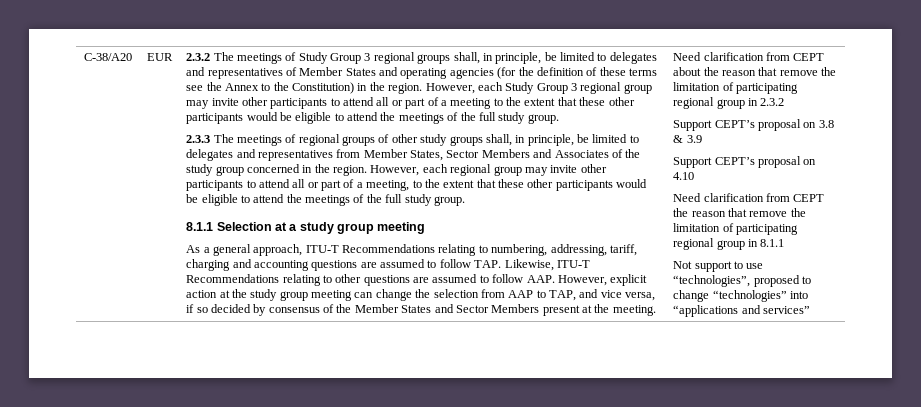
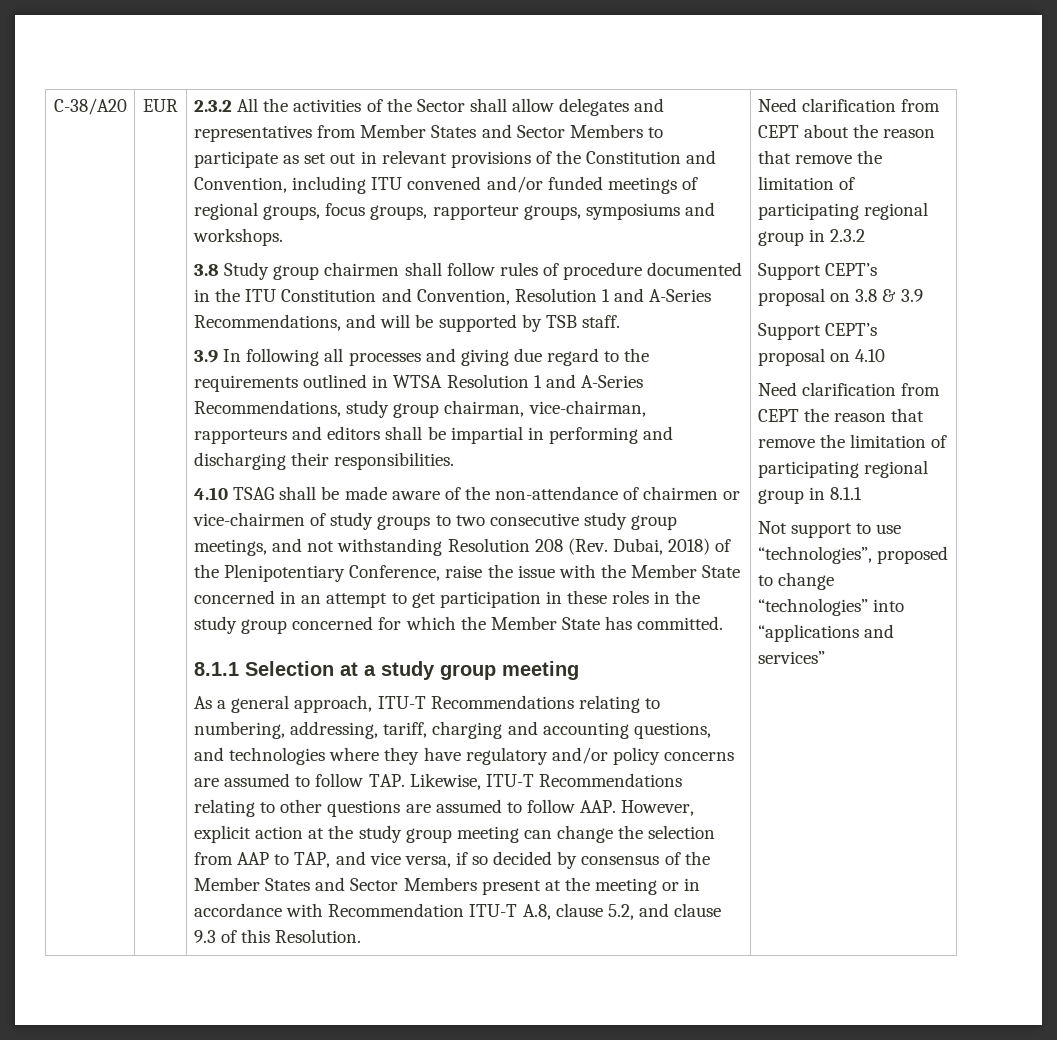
- 2.3.2 The meetings of Study Group 3 regional groups shall, in principle, be limited to delegates and representatives of Member States and operating agencies (for the definition of these terms see the Annex to the Constitution) in the region. However, each Study Group 3 regional group may invite other participants to attend all or part of a meeting to the extent that these other participants would be eligible to attend the meetings of the full study group.
- 2.3.3 The meetings of regional groups of other study groups shall, in principle, be limited to delegates and representatives from Member States, Sector Members and Associates of the study group concerned in the region. However, each regional group may invite other participants to attend all or part of a meeting, to the extent that these other participants would be eligible to attend the meetings of the full study group.
+ 2.3.2 All the activities of the Sector shall allow delegates and representatives from Member States and Sector Members to participate as set out in relevant provisions of the Constitution and Convention, including ITU convened and/or funded meetings of regional groups, focus groups, rapporteur groups, symposiums and workshops.
+ 3.8 Study group chairmen shall follow rules of procedure documented in the ITU Constitution and Convention, Resolution 1 and A-Series Recommendations, and will be supported by TSB staff.
+ 3.9 In following all processes and giving due regard to the requirements outlined in WTSA Resolution 1 and A-Series Recommendations, study group chairman, vice-chairman, rapporteurs and editors shall be impartial in performing and discharging their responsibilities.
+ 4.10 TSAG shall be made aware of the non-attendance of chairmen or vice-chairmen of study groups to two consecutive study group meetings, and not withstanding Resolution 208 (Rev. Dubai, 2018) of the Plenipotentiary Conference, raise the issue with the Member State concerned in an attempt to get participation in these roles in the study group concerned for which the Member State has committed.
- As a general approach, ITU-T Recommendations relating to numbering, addressing, tariff, charging and accounting questions are assumed to follow TAP. Likewise, ITU-T Recommendations relating to other questions are assumed to follow AAP. However, explicit action at the study group meeting can change the selection from AAP to TAP, and vice versa, if so decided by consensus of the Member States and Sector Members present at the meeting.
+ As a general approach, ITU-T Recommendations relating to numbering, addressing, tariff, charging and accounting questions, and technologies where they have regulatory and/or policy concerns are assumed to follow TAP. Likewise, ITU-T Recommendations relating to other questions are assumed to follow AAP. However, explicit action at the study group meeting can change the selection from AAP to TAP, and vice versa, if so decided by consensus of the Member States and Sector Members present at the meeting or in accordance with Recommendation ITU-T A.8, clause 5.2, and clause 9.3 of this Resolution.

